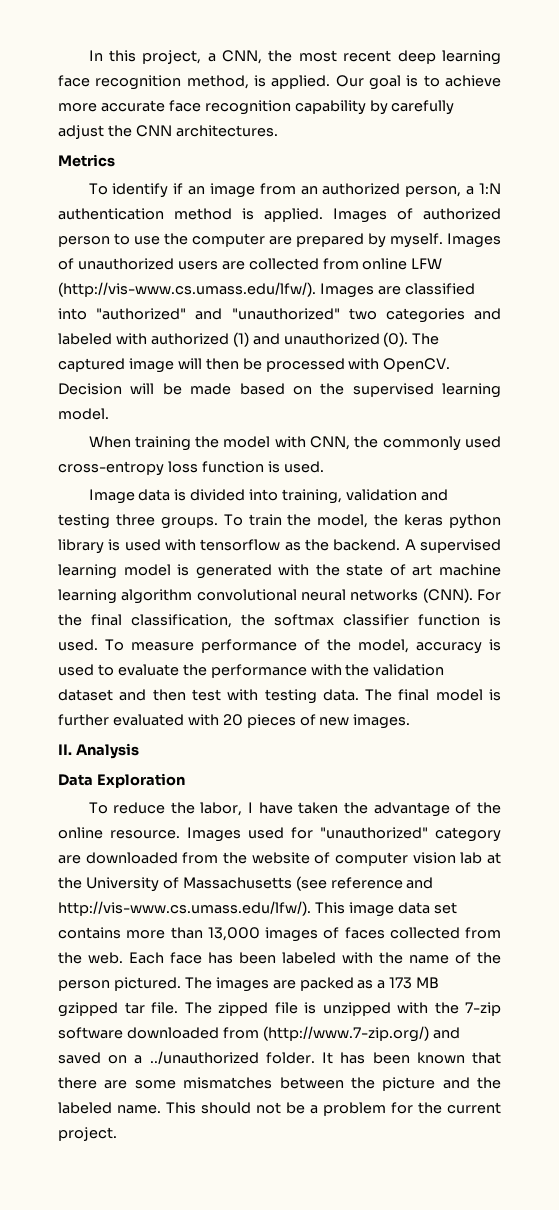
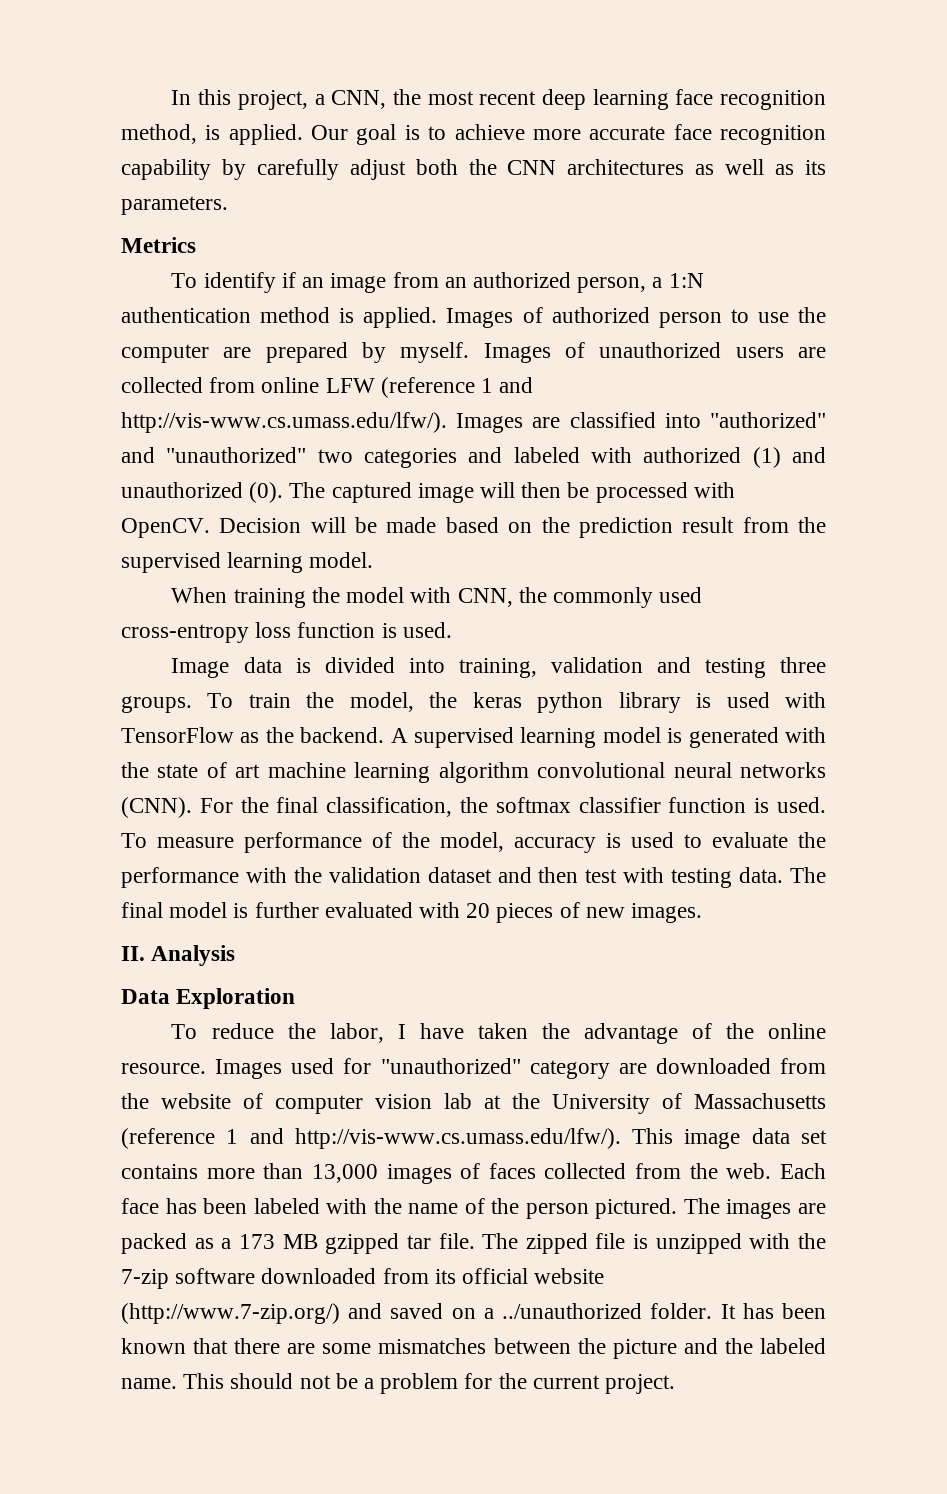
- Our goal is to achieve more accurate face recognition capability by carefully adjust the CNN architectures.
+ Our goal is to achieve more accurate face recognition capability by carefully adjust both the CNN architectures as well as its parameters.
- Images of unauthorized users are collected from online LFW (http://vis-www.cs.umass.edu/lfw/). Images are classified into "authorized" and "unauthorized" two categories and labeled with authorized (1) and unauthorized (0).
+ Images of unauthorized users are collected from online LFW (reference 1 and http://vis-www.cs.umass.edu/lfw/). Images are classified into "authorized" and "unauthorized" two categories and labeled with authorized (1) and unauthorized (0).
- Decision will be made based on the supervised learning model.
+ Decision will be made based on the prediction result from the supervised learning model.
- To train the model, the keras python library is used with tensorflow as the backend.
+ To train the model, the keras python library is used with TensorFlow as the backend.
- Images used for "unauthorized" category are downloaded from the website of computer vision lab at the University of Massachusetts (see reference and http://vis-www.cs.umass.edu/lfw/). This image data set contains more than 13,000 images of faces collected from the web.
+ Images used for "unauthorized" category are downloaded from the website of computer vision lab at the University of Massachusetts (reference 1 and http://vis-www.cs.umass.edu/lfw/). This image data set contains more than 13,000 images of faces collected from the web.
- The zipped file is unzipped with the 7-zip software downloaded from (http://www.7-zip.org/) and saved on a ../unauthorized folder.
+ The zipped file is unzipped with the 7-zip software downloaded from its official website (http://www.7-zip.org/) and saved on a ../unauthorized folder.

